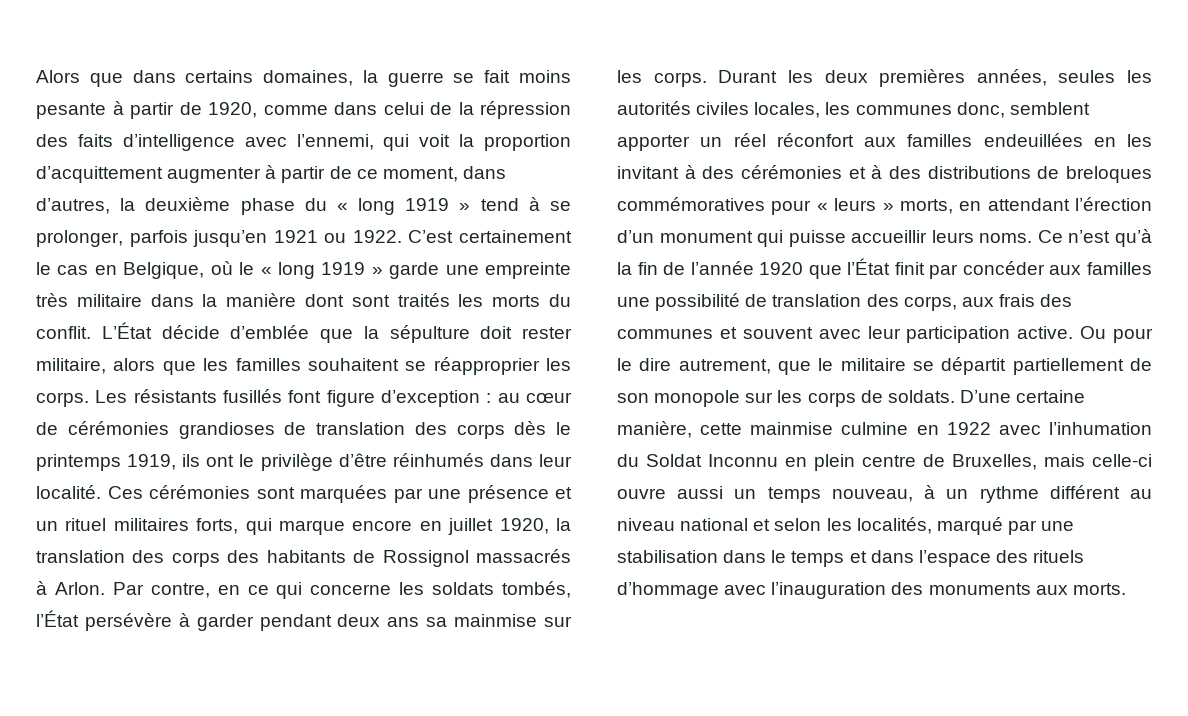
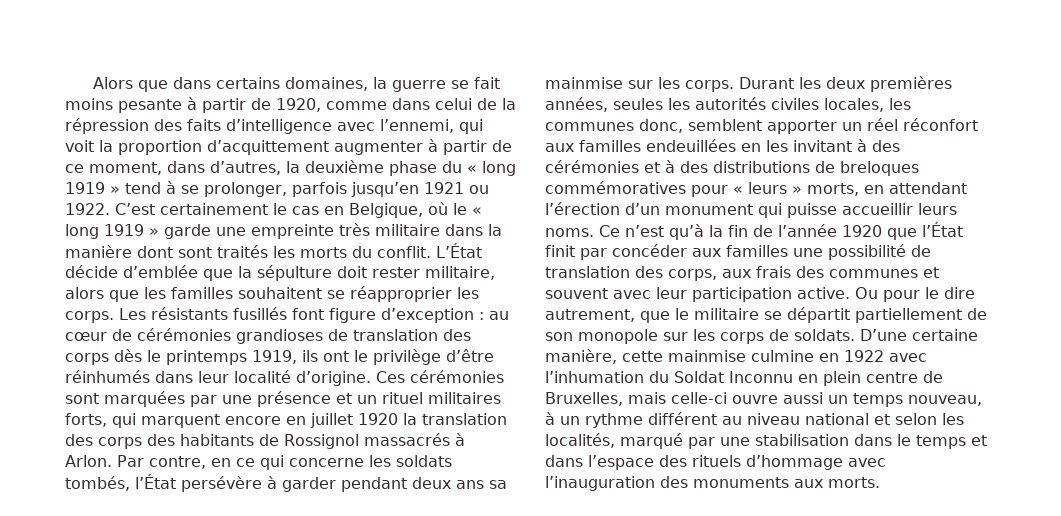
- Les résistants fusillés font figure d’exception : au cœur de cérémonies grandioses de translation des corps dès le printemps 1919, ils ont le privilège d’être réinhumés dans leur localité.
+ Les résistants fusillés font figure d’exception : au cœur de cérémonies grandioses de translation des corps dès le printemps 1919, ils ont le privilège d’être réinhumés dans leur localité d’origine.
- Ces cérémonies sont marquées par une présence et un rituel militaires forts, qui marque encore en juillet 1920, la translation des corps des habitants de Rossignol massacrés à Arlon.
+ Ces cérémonies sont marquées par une présence et un rituel militaires forts, qui marquent encore en juillet 1920 la translation des corps des habitants de Rossignol massacrés à Arlon.

